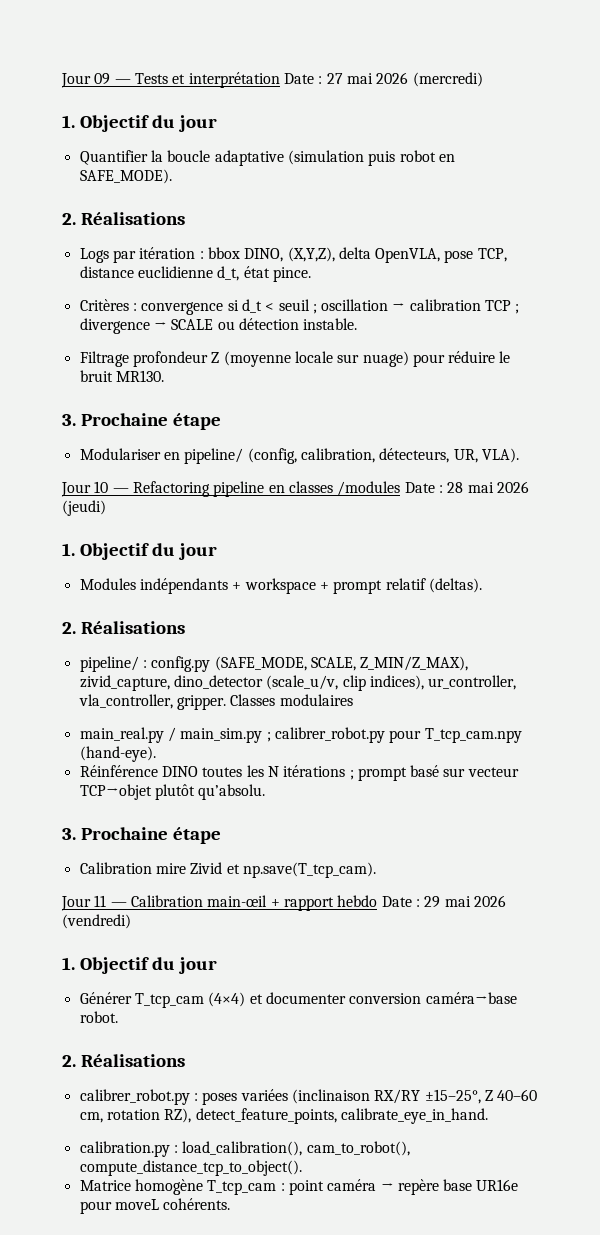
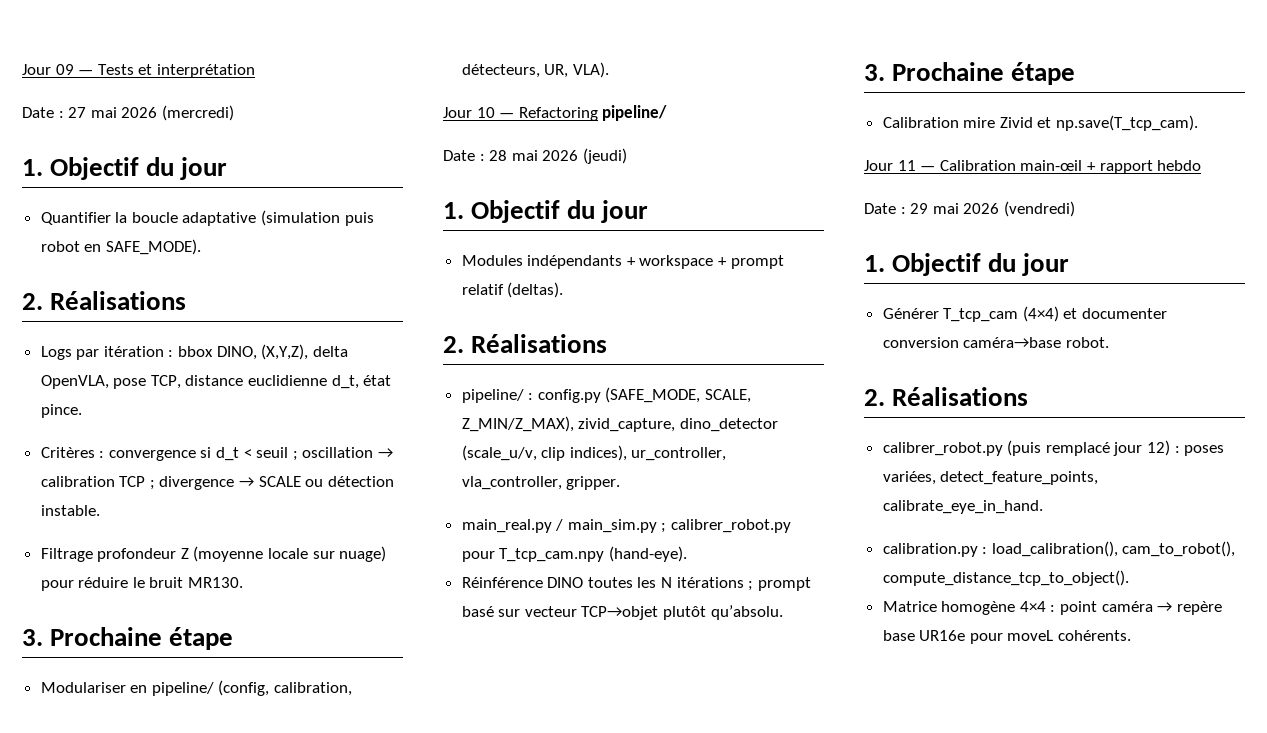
- Jour 09 — Tests et interprétation Date : 27 mai 2026 (mercredi)
+ Jour 09 — Tests et interprétation
+ Date : 27 mai 2026 (mercredi)
- Jour 10 — Refactoring pipeline en classes /modules Date : 28 mai 2026 (jeudi)
+ Jour 10 — Refactoring pipeline/
+ Date : 28 mai 2026 (jeudi)
- Classes modulaires
- Jour 11 — Calibration main-œil + rapport hebdo Date : 29 mai 2026 (vendredi)
+ Jour 11 — Calibration main-œil + rapport hebdo
+ Date : 29 mai 2026 (vendredi)
- calibrer_robot.py : poses variées (inclinaison RX/RY ±15–25°, Z 40–60 cm, rotation RZ), detect_feature_points, calibrate_eye_in_hand.
+ calibrer_robot.py (puis remplacé jour 12) : poses variées, detect_feature_points, calibrate_eye_in_hand.
- Matrice homogène T_tcp_cam : point caméra → repère base UR16e pour moveL cohérents.
+ Matrice homogène 4×4 : point caméra → repère base UR16e pour moveL cohérents.

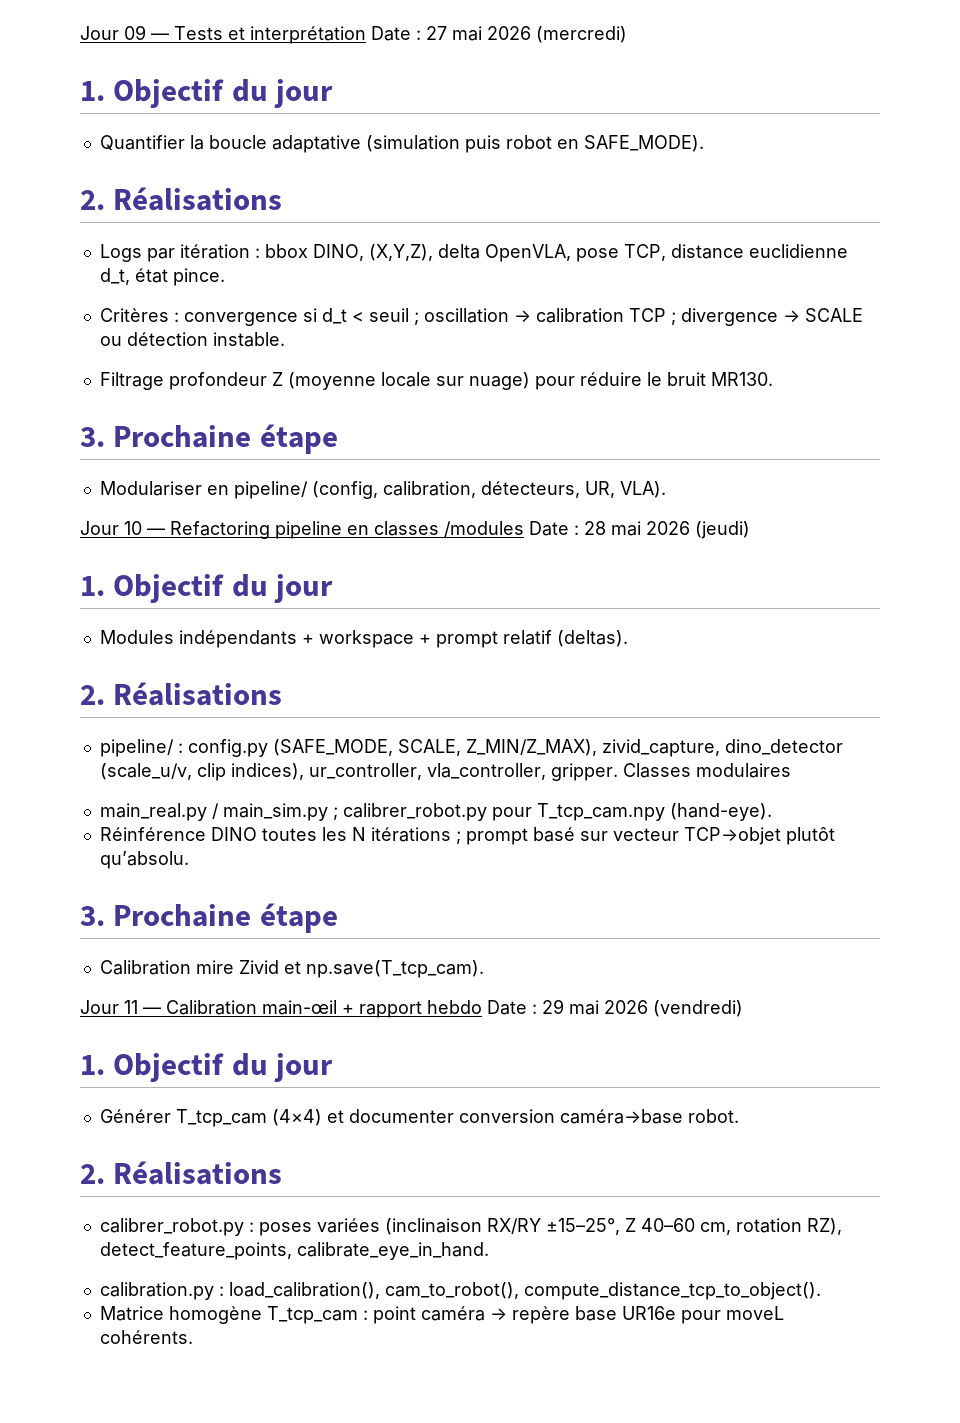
- Jour 09 — Tests et interprétation
- Date : 27 mai 2026 (mercredi)
+ Jour 09 — Tests et interprétation Date : 27 mai 2026 (mercredi)
- Jour 10 — Refactoring pipeline/
- Date : 28 mai 2026 (jeudi)
+ Jour 10 — Refactoring pipeline en classes /modules Date : 28 mai 2026 (jeudi)
+ Classes modulaires
- Jour 11 — Calibration main-œil + rapport hebdo
- Date : 29 mai 2026 (vendredi)
+ Jour 11 — Calibration main-œil + rapport hebdo Date : 29 mai 2026 (vendredi)
- calibrer_robot.py (puis remplacé jour 12) : poses variées, detect_feature_points, calibrate_eye_in_hand.
+ calibrer_robot.py : poses variées (inclinaison RX/RY ±15–25°, Z 40–60 cm, rotation RZ), detect_feature_points, calibrate_eye_in_hand.
- Matrice homogène 4×4 : point caméra → repère base UR16e pour moveL cohérents.
+ Matrice homogène T_tcp_cam : point caméra → repère base UR16e pour moveL cohérents.

